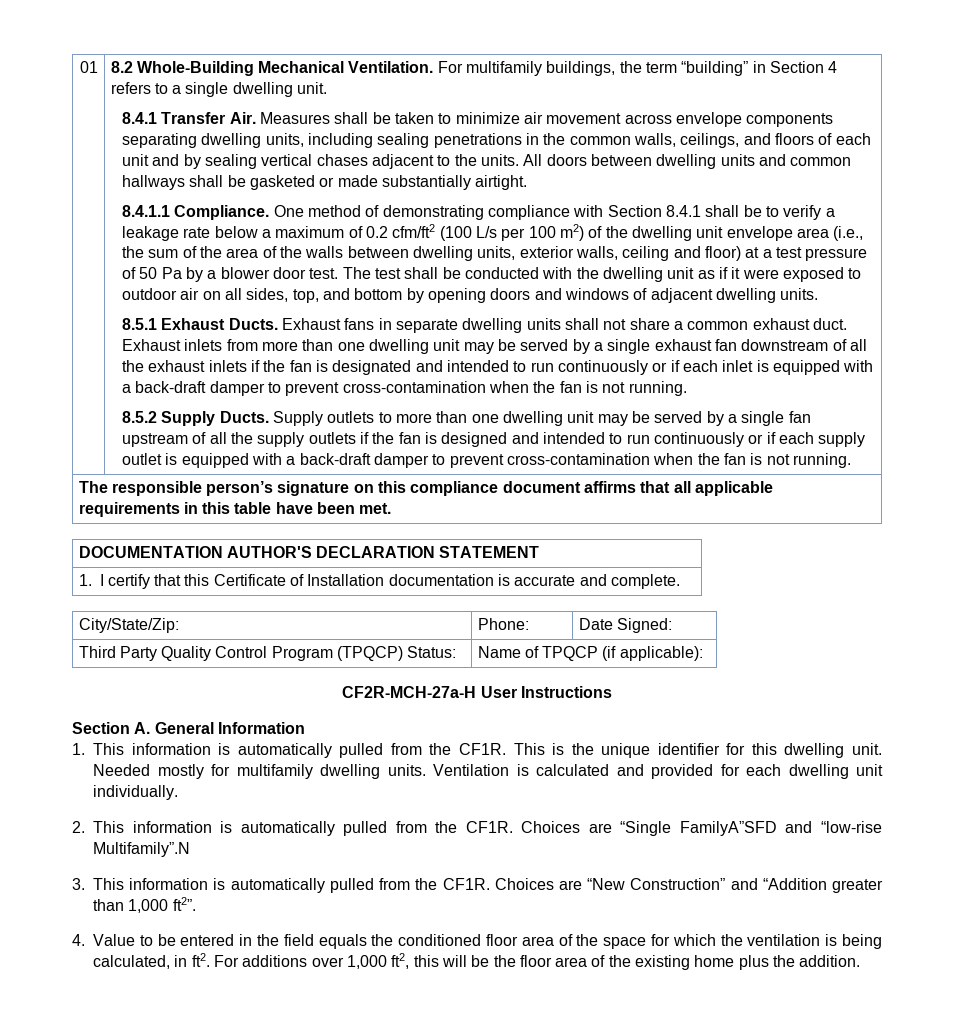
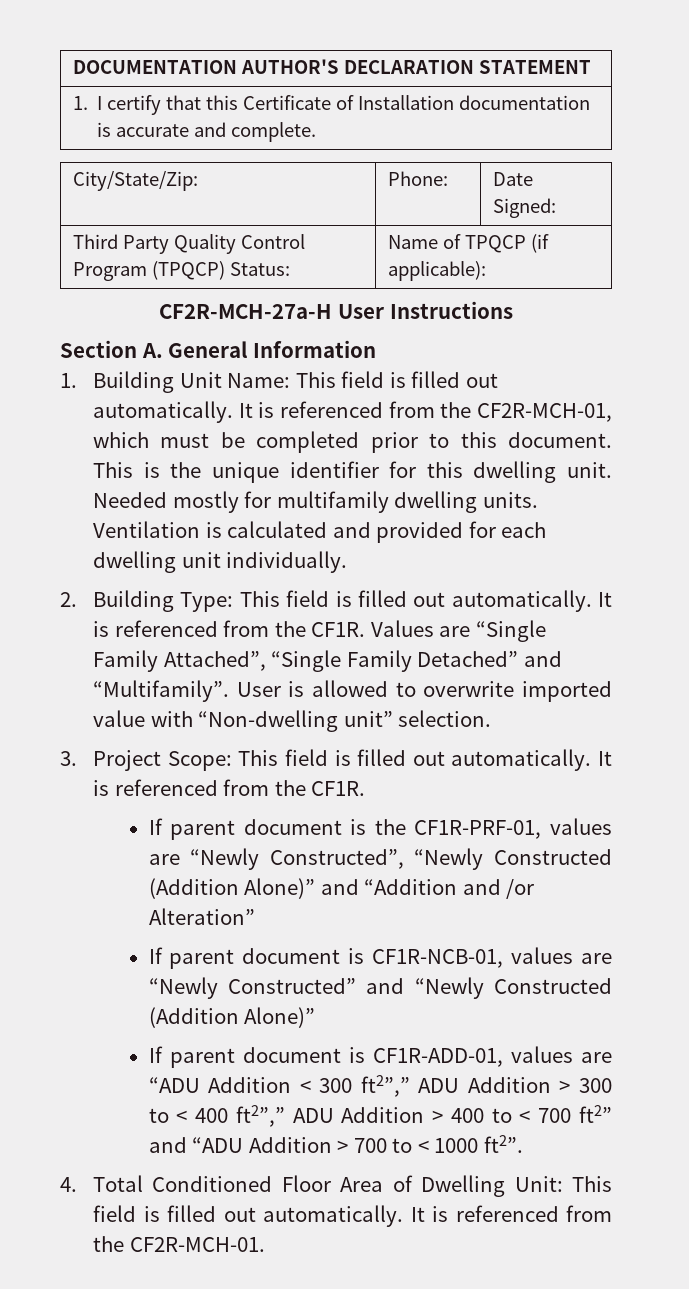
- 01 | 8.2 Whole-Building Mechanical Ventilation. For multifamily buildings, the term “building” in Section 4 refers to a single dwelling unit.
- 8.4.1 Transfer Air. Measures shall be taken to minimize air movement across envelope components separating dwelling units, including sealing penetrations in the common walls, ceilings, and floors of each unit and by sealing vertical chases adjacent to the units. All doors between dwelling units and common hallways shall be gasketed or made substantially airtight.
- 8.4.1.1 Compliance. One method of demonstrating compliance with Section 8.4.1 shall be to verify a leakage rate below a maximum of 0.2 cfm/ft2 (100 L/s per 100 m2) of the dwelling unit envelope area (i.e., the sum of the area of the walls between dwelling units, exterior walls, ceiling and floor) at a test pressure of 50 Pa by a blower door test. The test shall be conducted with the dwelling unit as if it were exposed to outdoor air on all sides, top, and bottom by opening doors and windows of adjacent dwelling units.
- 8.5.1 Exhaust Ducts. Exhaust fans in separate dwelling units shall not share a common exhaust duct. Exhaust inlets from more than one dwelling unit may be served by a single exhaust fan downstream of all the exhaust inlets if the fan is designated and intended to run continuously or if each inlet is equipped with a back-draft damper to prevent cross-contamination when the fan is not running.
- 8.5.2 Supply Ducts. Supply outlets to more than one dwelling unit may be served by a single fan upstream of all the supply outlets if the fan is designed and intended to run continuously or if each supply outlet is equipped with a back-draft damper to prevent cross-contamination when the fan is not running.
- The responsible person’s signature on this compliance document affirms that all applicable requirements in this table have been met.
- 1. This information is automatically pulled from the CF1R.
+ 1. Building Unit Name: This field is filled out automatically. It is referenced from the CF2R-MCH-01, which must be completed prior to this document.
- 2. This information is automatically pulled from the CF1R. Choices are “Single FamilyA”SFD and “low-rise Multifamily”.N
- 3. This information is automatically pulled from the CF1R. Choices are “New Construction” and “Addition greater than 1,000 ft2”.
- 4. Value to be entered in the field equals the conditioned floor area of the space for which the ventilation is being calculated, in ft2. For additions over 1,000 ft2, this will be the floor area of the existing home plus the addition.
+ 2. Building Type: This field is filled out automatically. It is referenced from the CF1R. Values are “Single Family Attached”, “Single Family Detached” and “Multifamily”. User is allowed to overwrite imported value with “Non-dwelling unit” selection.
+ 3. Project Scope: This field is filled out automatically. It is referenced from the CF1R.
+ If parent document is the CF1R-PRF-01, values are “Newly Constructed”, “Newly Constructed (Addition Alone)” and “Addition and /or Alteration”
+ If parent document is CF1R-NCB-01, values are “Newly Constructed” and “Newly Constructed (Addition Alone)”
+ If parent document is CF1R-ADD-01, values are “ADU Addition < 300 ft2”,” ADU Addition > 300 to < 400 ft2”,” ADU Addition > 400 to < 700 ft2” and “ADU Addition > 700 to < 1000 ft2”.
+ 4. Total Conditioned Floor Area of Dwelling Unit: This field is filled out automatically. It is referenced from the CF2R-MCH-01.

